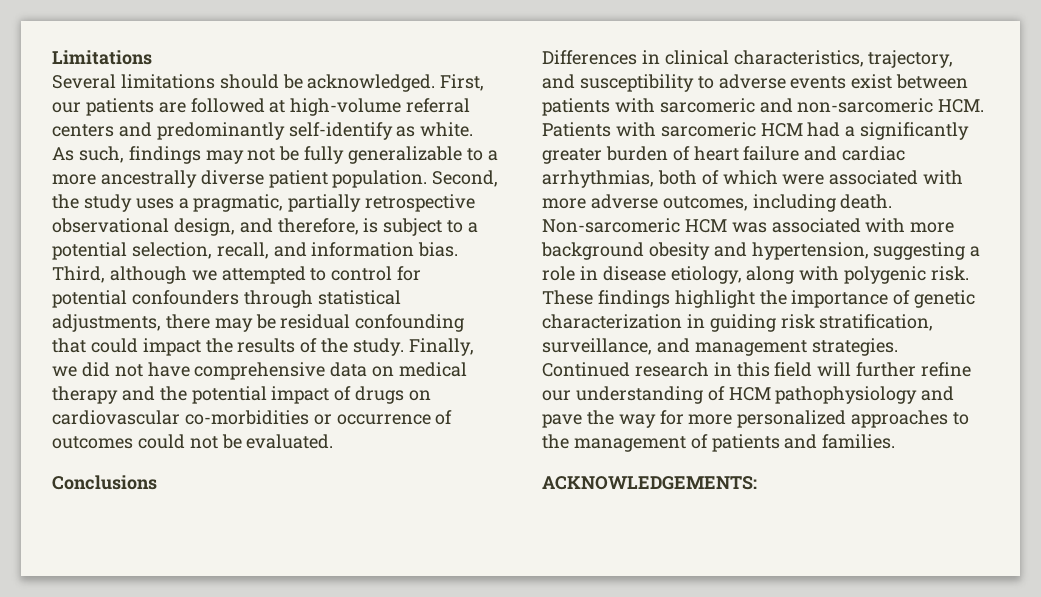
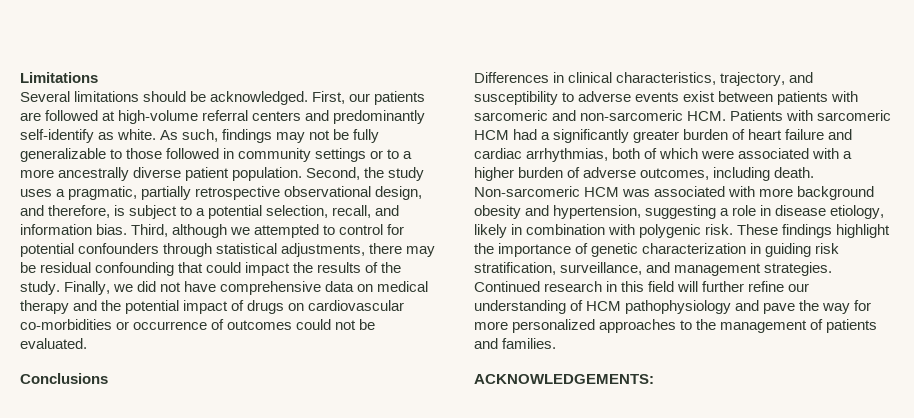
- As such, findings may not be fully generalizable to a more ancestrally diverse patient population.
+ As such, findings may not be fully generalizable to those followed in community settings or to a more ancestrally diverse patient population.
- Differences in clinical characteristics, trajectory, and susceptibility to adverse events exist between patients with sarcomeric and non-sarcomeric HCM. Patients with sarcomeric HCM had a significantly greater burden of heart failure and cardiac arrhythmias, both of which were associated with more adverse outcomes, including death.
+ Differences in clinical characteristics, trajectory, and susceptibility to adverse events exist between patients with sarcomeric and non-sarcomeric HCM. Patients with sarcomeric HCM had a significantly greater burden of heart failure and cardiac arrhythmias, both of which were associated with a higher burden of adverse outcomes, including death.
- Non-sarcomeric HCM was associated with more background obesity and hypertension, suggesting a role in disease etiology, along with polygenic risk.
+ Non-sarcomeric HCM was associated with more background obesity and hypertension, suggesting a role in disease etiology, likely in combination with polygenic risk.

